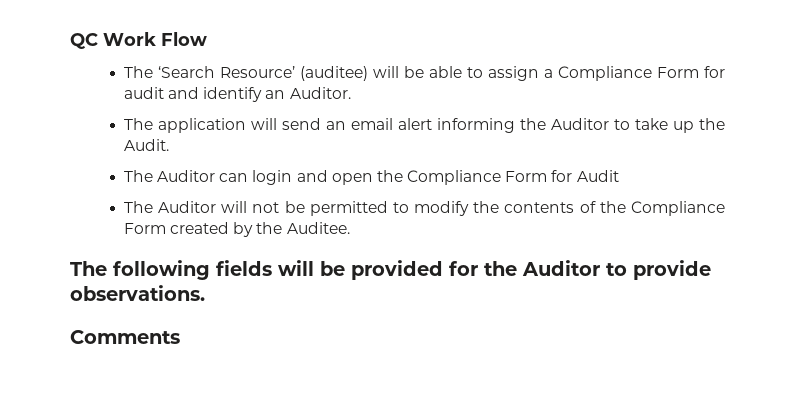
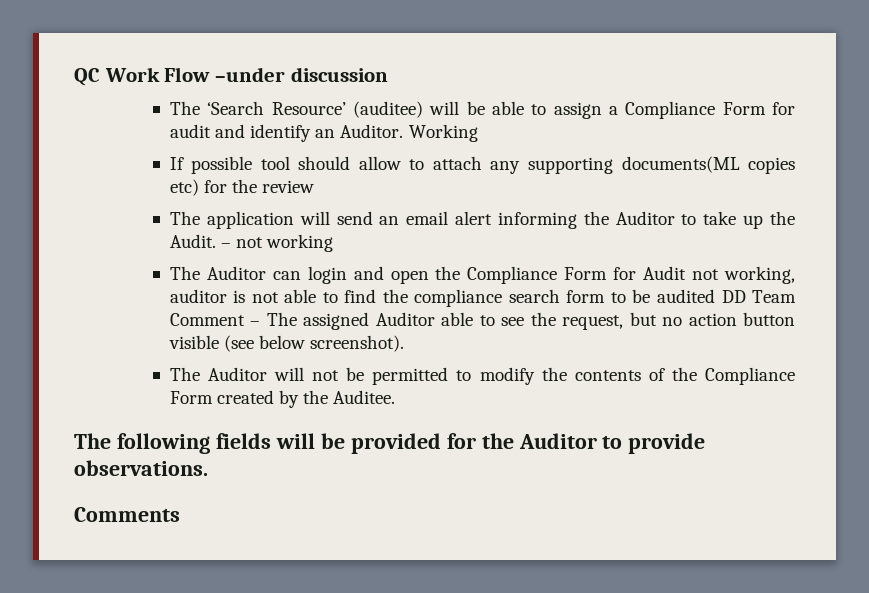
- QC Work Flow
+ QC Work Flow –under discussion
+ Working
+ If possible tool should allow to attach any supporting documents(ML copies etc) for the review
+ – not working
- The Auditor can login and open the Compliance Form for Audit
+ The Auditor can login and open the Compliance Form for Audit not working, auditor is not able to find the compliance search form to be audited DD Team Comment – The assigned Auditor able to see the request, but no action button visible (see below screenshot).

